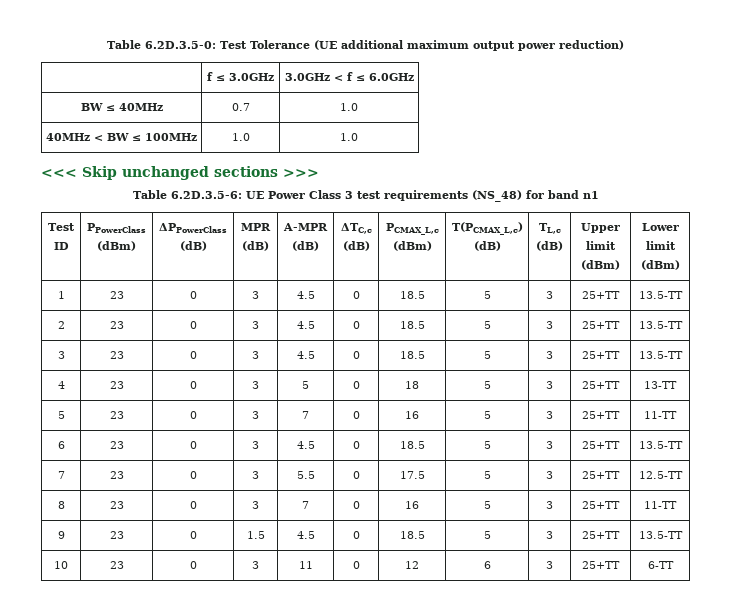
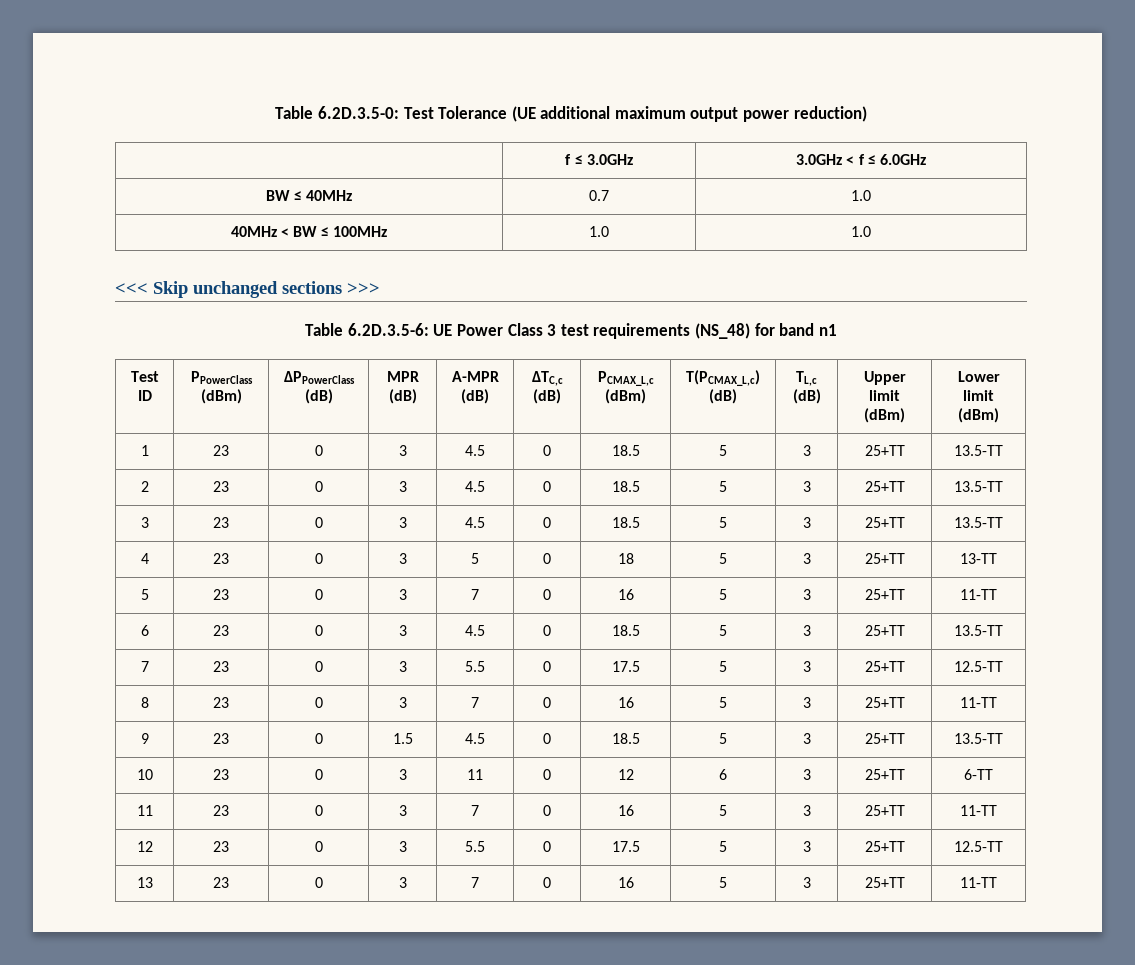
+ 11 | 23 | 0 | 3 | 7 | 0 | 16 | 5 | 3 | 25+TT | 11-TT
+ 12 | 23 | 0 | 3 | 5.5 | 0 | 17.5 | 5 | 3 | 25+TT | 12.5-TT
+ 13 | 23 | 0 | 3 | 7 | 0 | 16 | 5 | 3 | 25+TT | 11-TT

